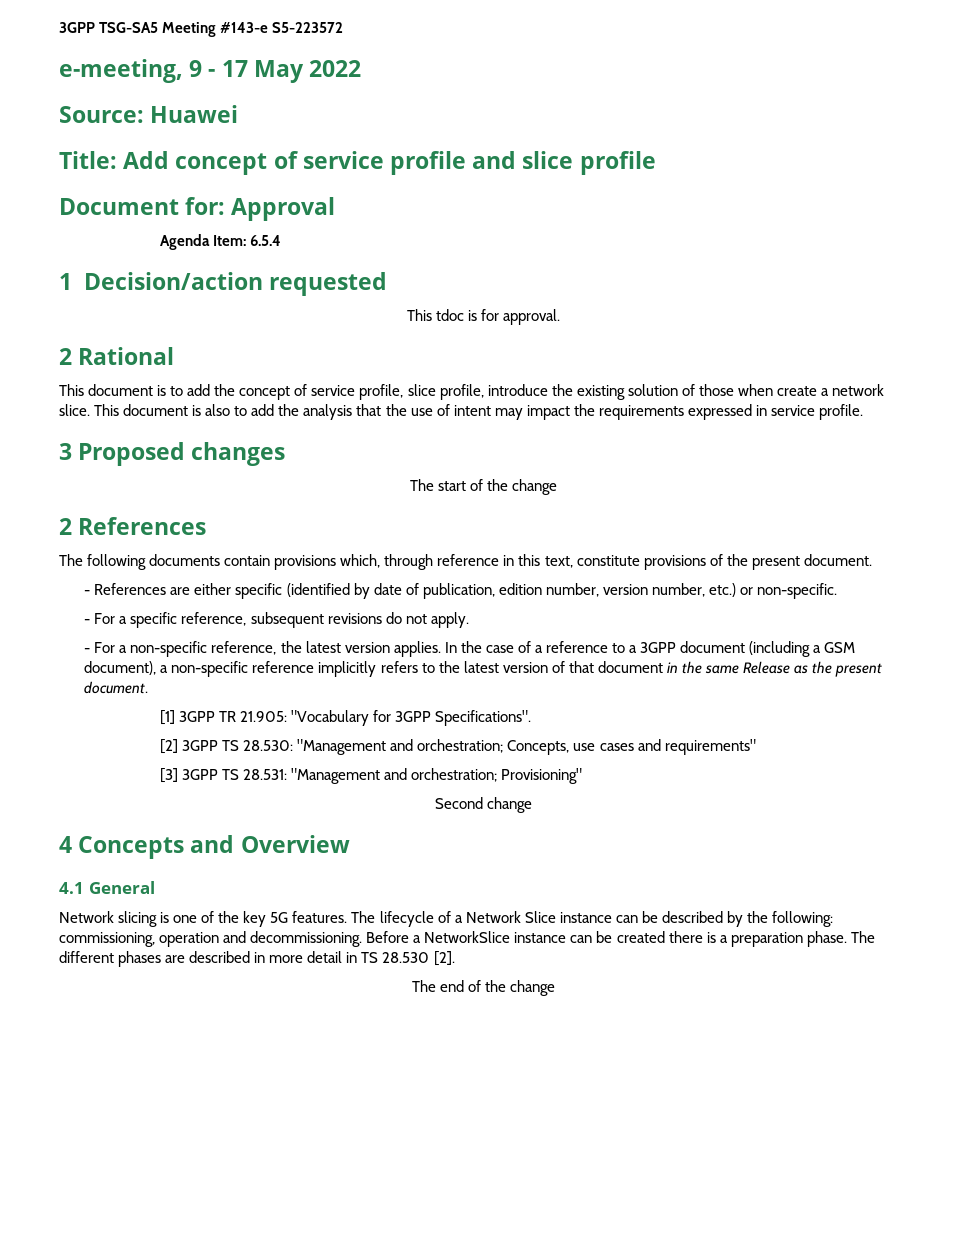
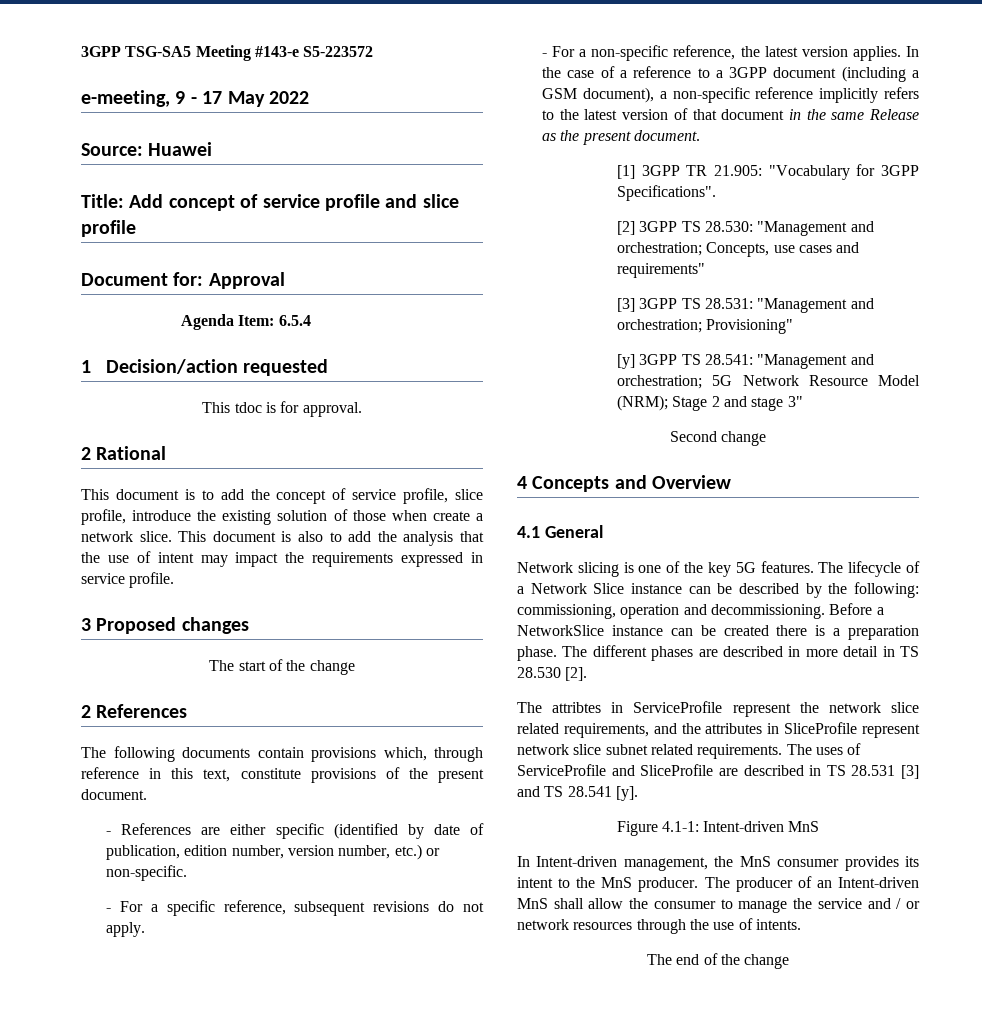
+ [y] 3GPP TS 28.541: "Management and orchestration; 5G Network Resource Model (NRM); Stage 2 and stage 3"
+ The attribtes in ServiceProfile represent the network slice related requirements, and the attributes in SliceProfile represent network slice subnet related requirements. The uses of ServiceProfile and SliceProfile are described in TS 28.531 [3] and TS 28.541 [y].
+ Figure 4.1-1: Intent-driven MnS
+ In Intent-driven management, the MnS consumer provides its intent to the MnS producer. The producer of an Intent-driven MnS shall allow the consumer to manage the service and / or network resources through the use of intents.

